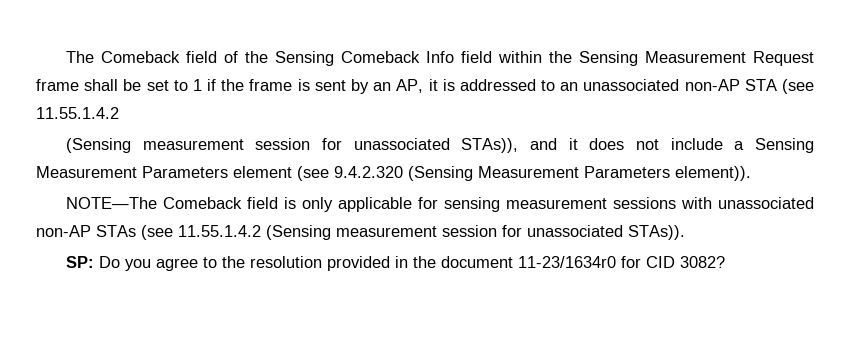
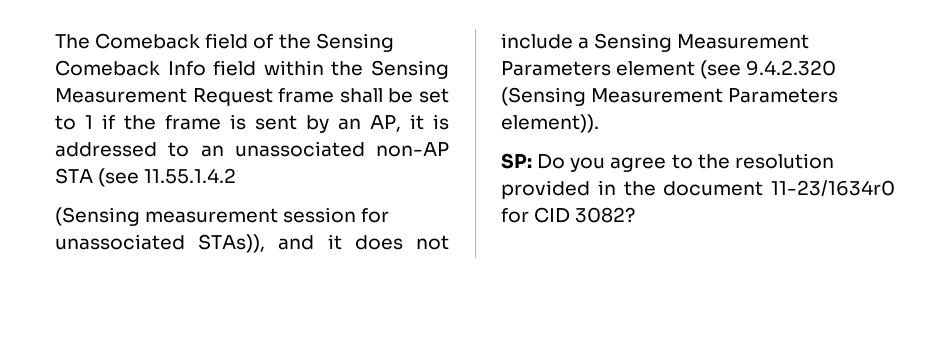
- NOTE—The Comeback field is only applicable for sensing measurement sessions with unassociated non-AP STAs (see 11.55.1.4.2 (Sensing measurement session for unassociated STAs)).

